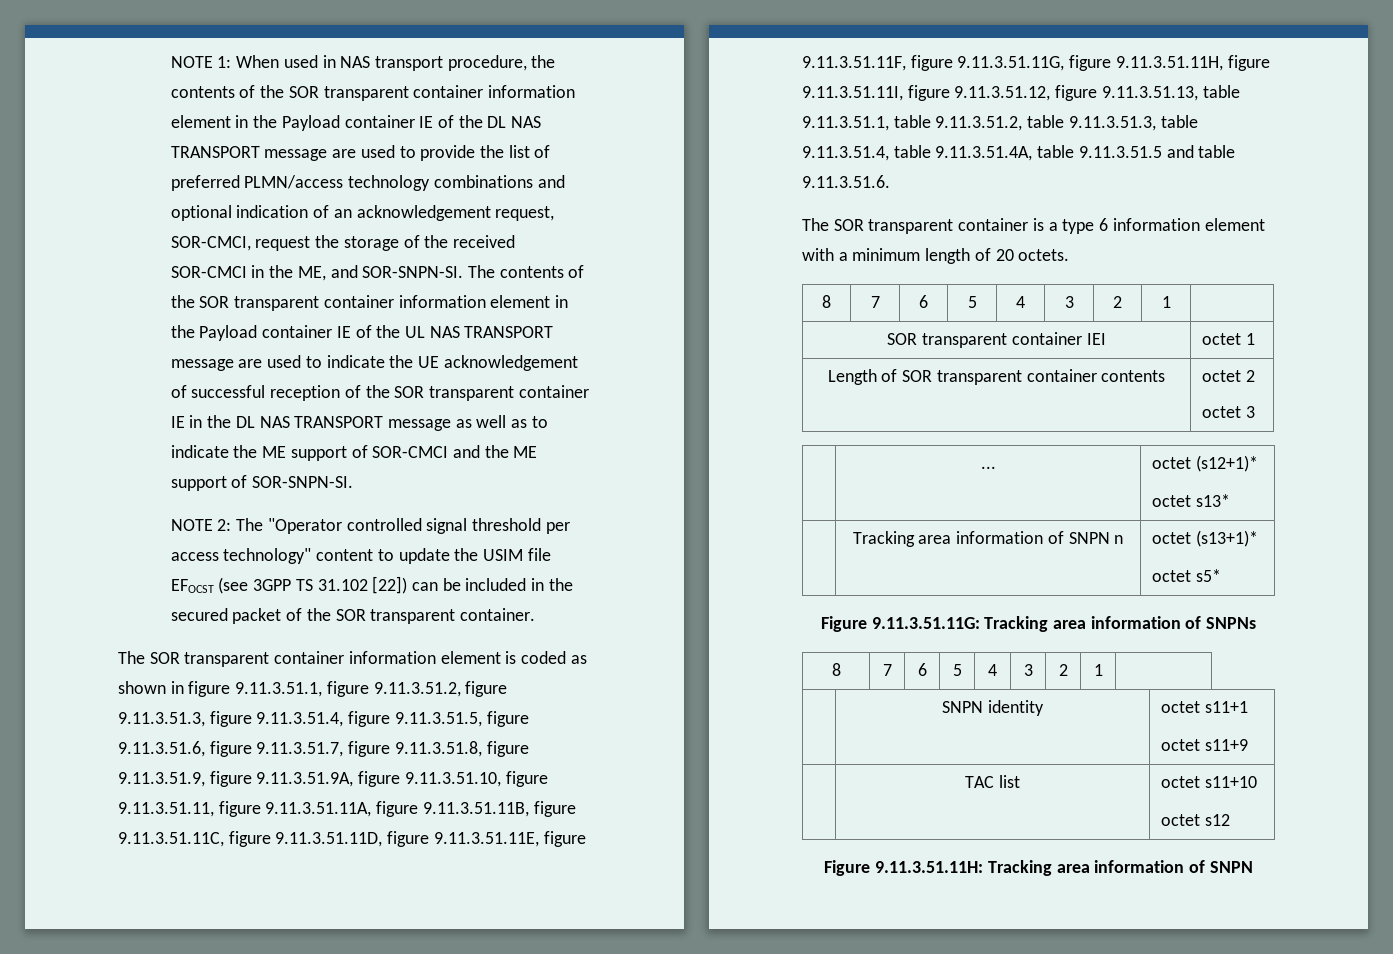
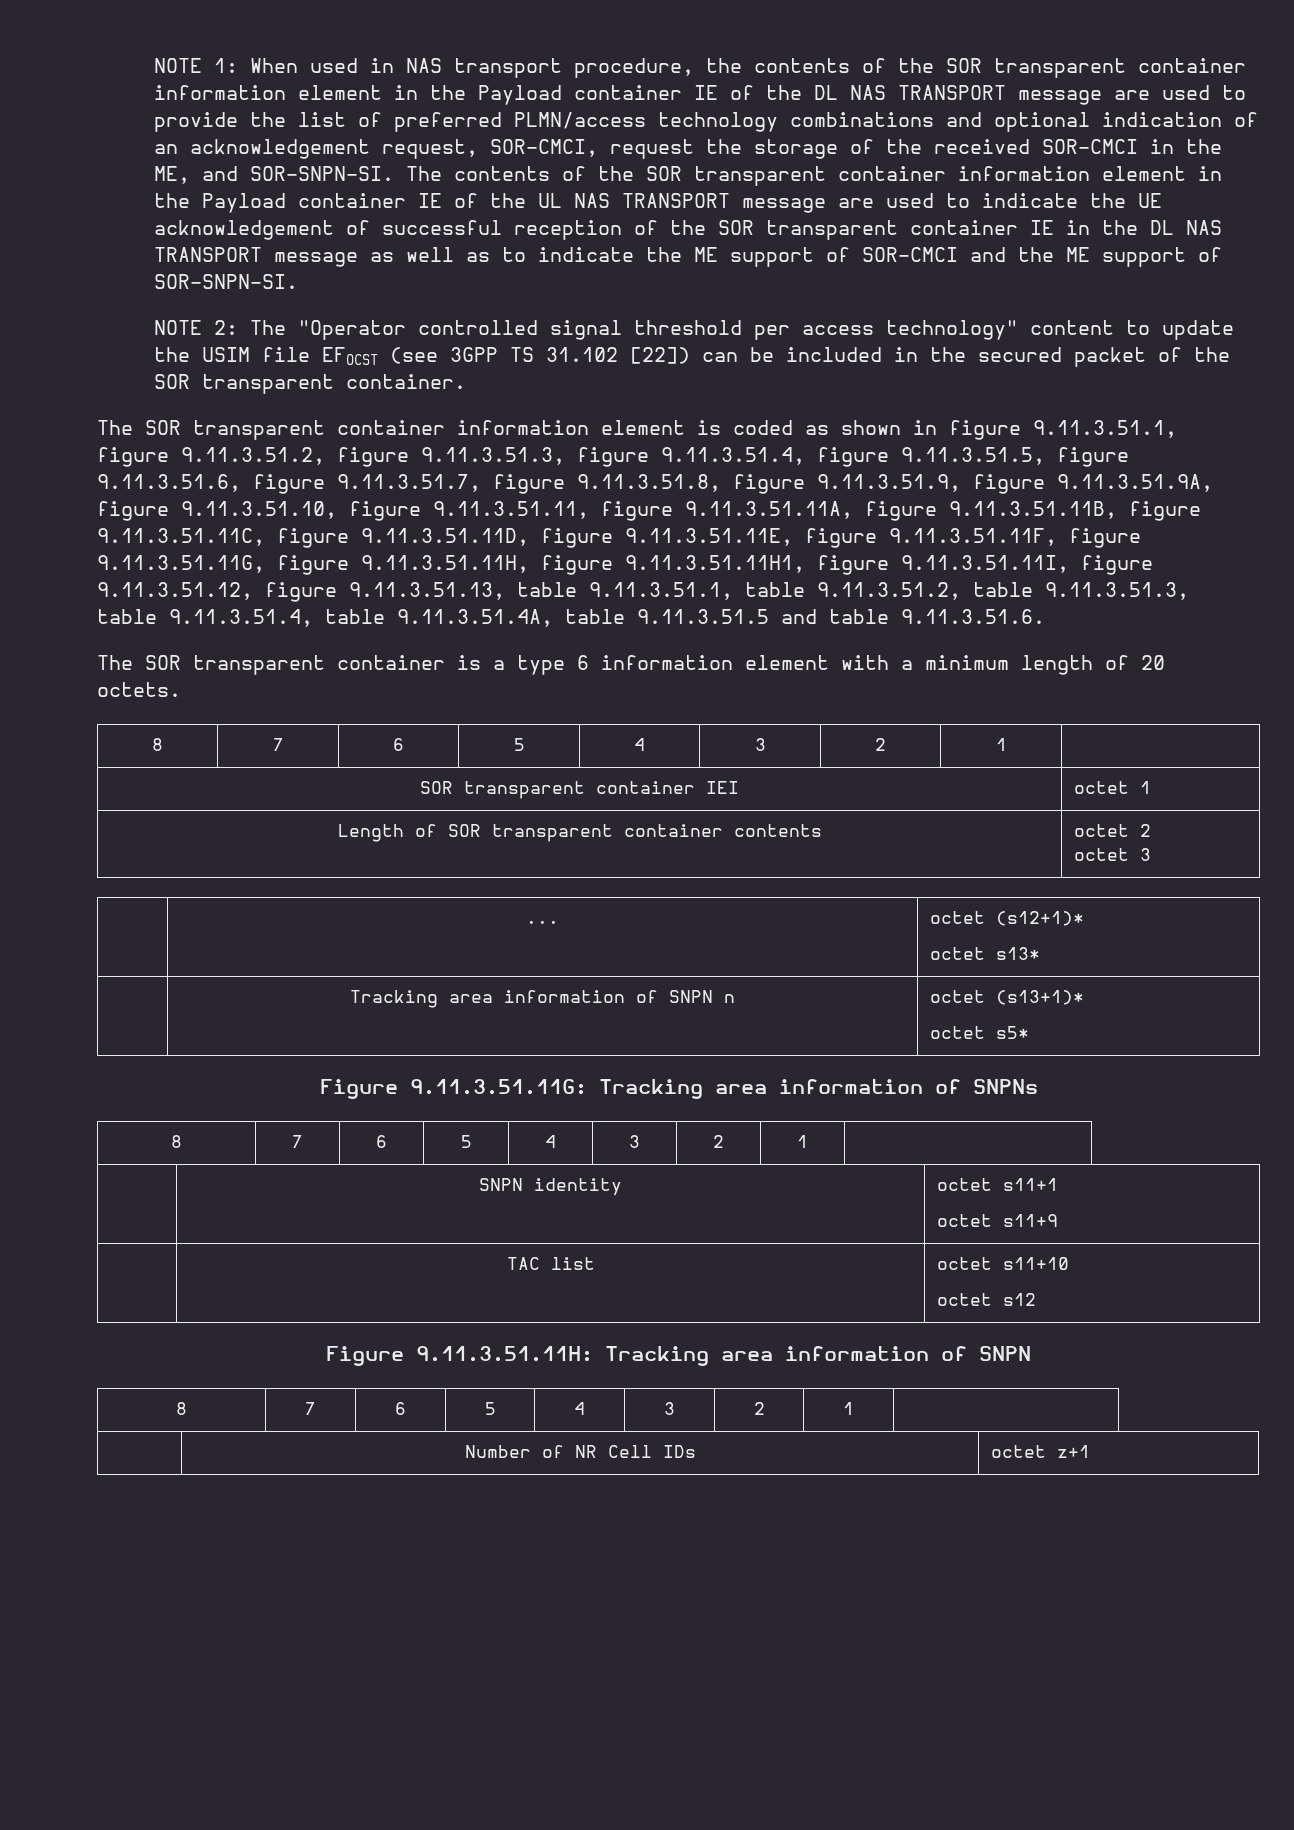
- The SOR transparent container information element is coded as shown in figure 9.11.3.51.1, figure 9.11.3.51.2, figure 9.11.3.51.3, figure 9.11.3.51.4, figure 9.11.3.51.5, figure 9.11.3.51.6, figure 9.11.3.51.7, figure 9.11.3.51.8, figure 9.11.3.51.9, figure 9.11.3.51.9A, figure 9.11.3.51.10, figure 9.11.3.51.11, figure 9.11.3.51.11A, figure 9.11.3.51.11B, figure 9.11.3.51.11C, figure 9.11.3.51.11D, figure 9.11.3.51.11E, figure 9.11.3.51.11F, figure 9.11.3.51.11G, figure 9.11.3.51.11H, figure 9.11.3.51.11I, figure 9.11.3.51.12, figure 9.11.3.51.13, table 9.11.3.51.1, table 9.11.3.51.2, table 9.11.3.51.3, table 9.11.3.51.4, table 9.11.3.51.4A, table 9.11.3.51.5 and table 9.11.3.51.6.
+ The SOR transparent container information element is coded as shown in figure 9.11.3.51.1, figure 9.11.3.51.2, figure 9.11.3.51.3, figure 9.11.3.51.4, figure 9.11.3.51.5, figure 9.11.3.51.6, figure 9.11.3.51.7, figure 9.11.3.51.8, figure 9.11.3.51.9, figure 9.11.3.51.9A, figure 9.11.3.51.10, figure 9.11.3.51.11, figure 9.11.3.51.11A, figure 9.11.3.51.11B, figure 9.11.3.51.11C, figure 9.11.3.51.11D, figure 9.11.3.51.11E, figure 9.11.3.51.11F, figure 9.11.3.51.11G, figure 9.11.3.51.11H, figure 9.11.3.51.11H1, figure 9.11.3.51.11I, figure 9.11.3.51.12, figure 9.11.3.51.13, table 9.11.3.51.1, table 9.11.3.51.2, table 9.11.3.51.3, table 9.11.3.51.4, table 9.11.3.51.4A, table 9.11.3.51.5 and table 9.11.3.51.6.
  Figure 9.11.3.51.11H: Tracking area information of SNPN
+ 8 | 7 | 6 | 5 | 4 | 3 | 2 | 1 |
+ | Number of NR Cell IDs | octet z+1

